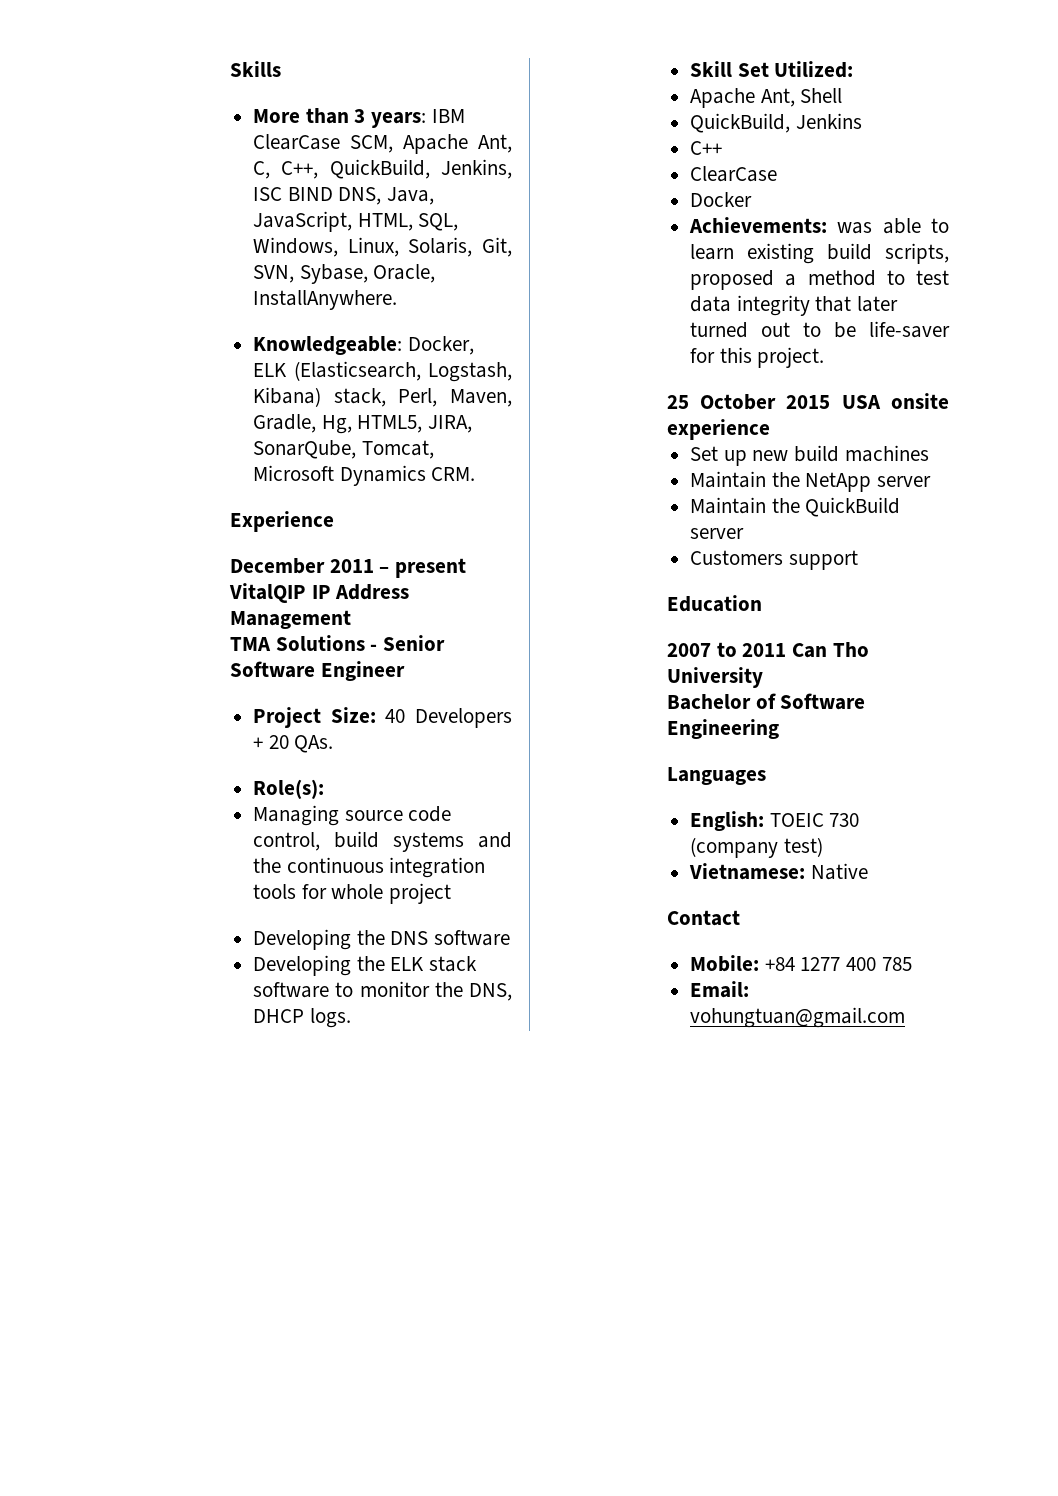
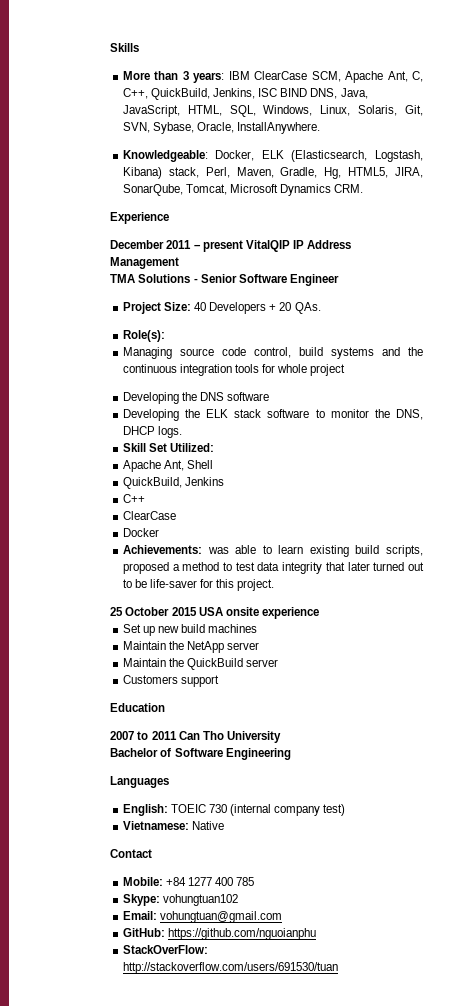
- English: TOEIC 730 (company test)
+ English: TOEIC 730 (internal company test)
+ Skype: vohungtuan102
+ GitHub: https://github.com/nguoianphu
+ StackOverFlow: http://stackoverflow.com/users/691530/tuan

